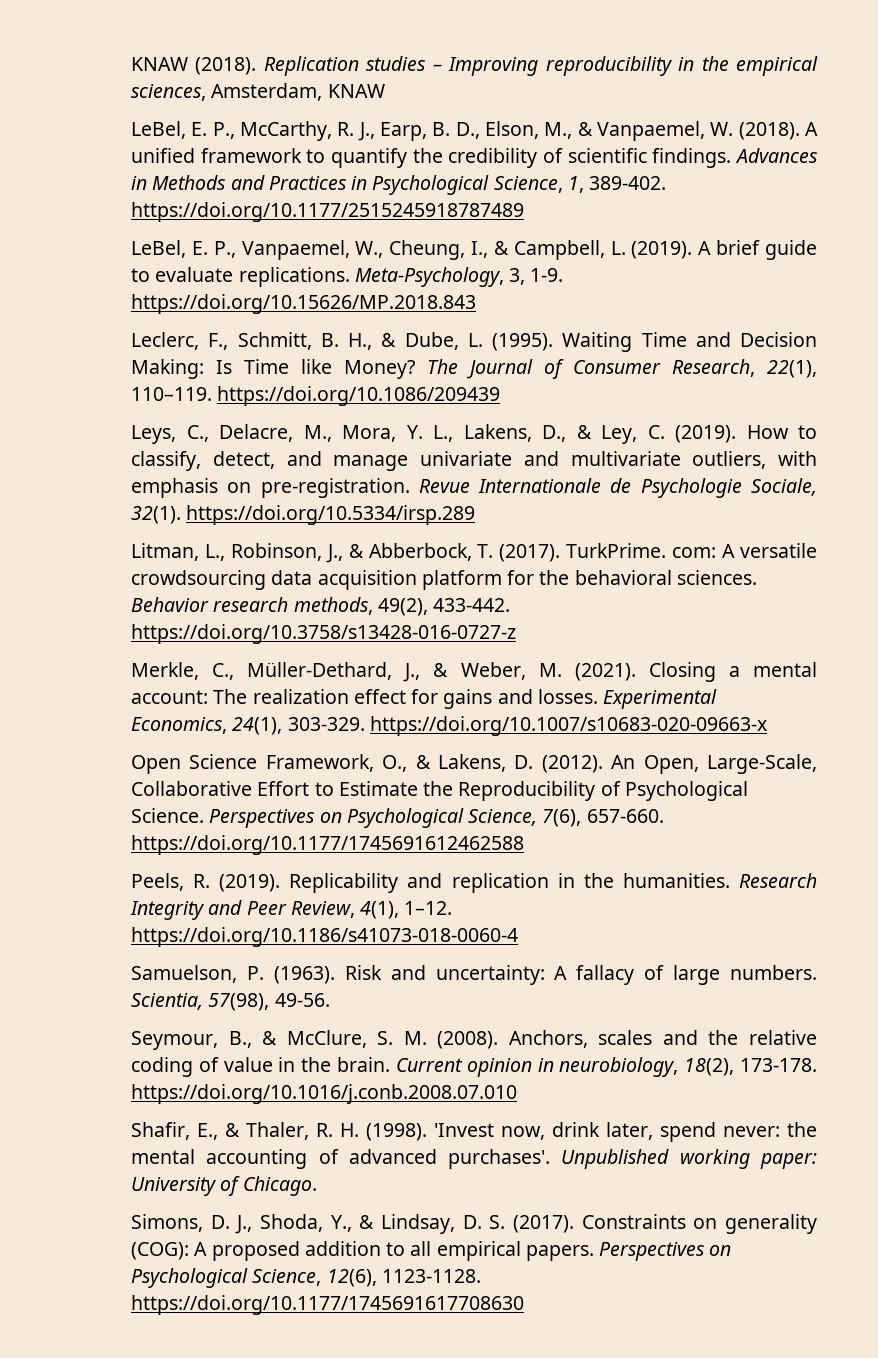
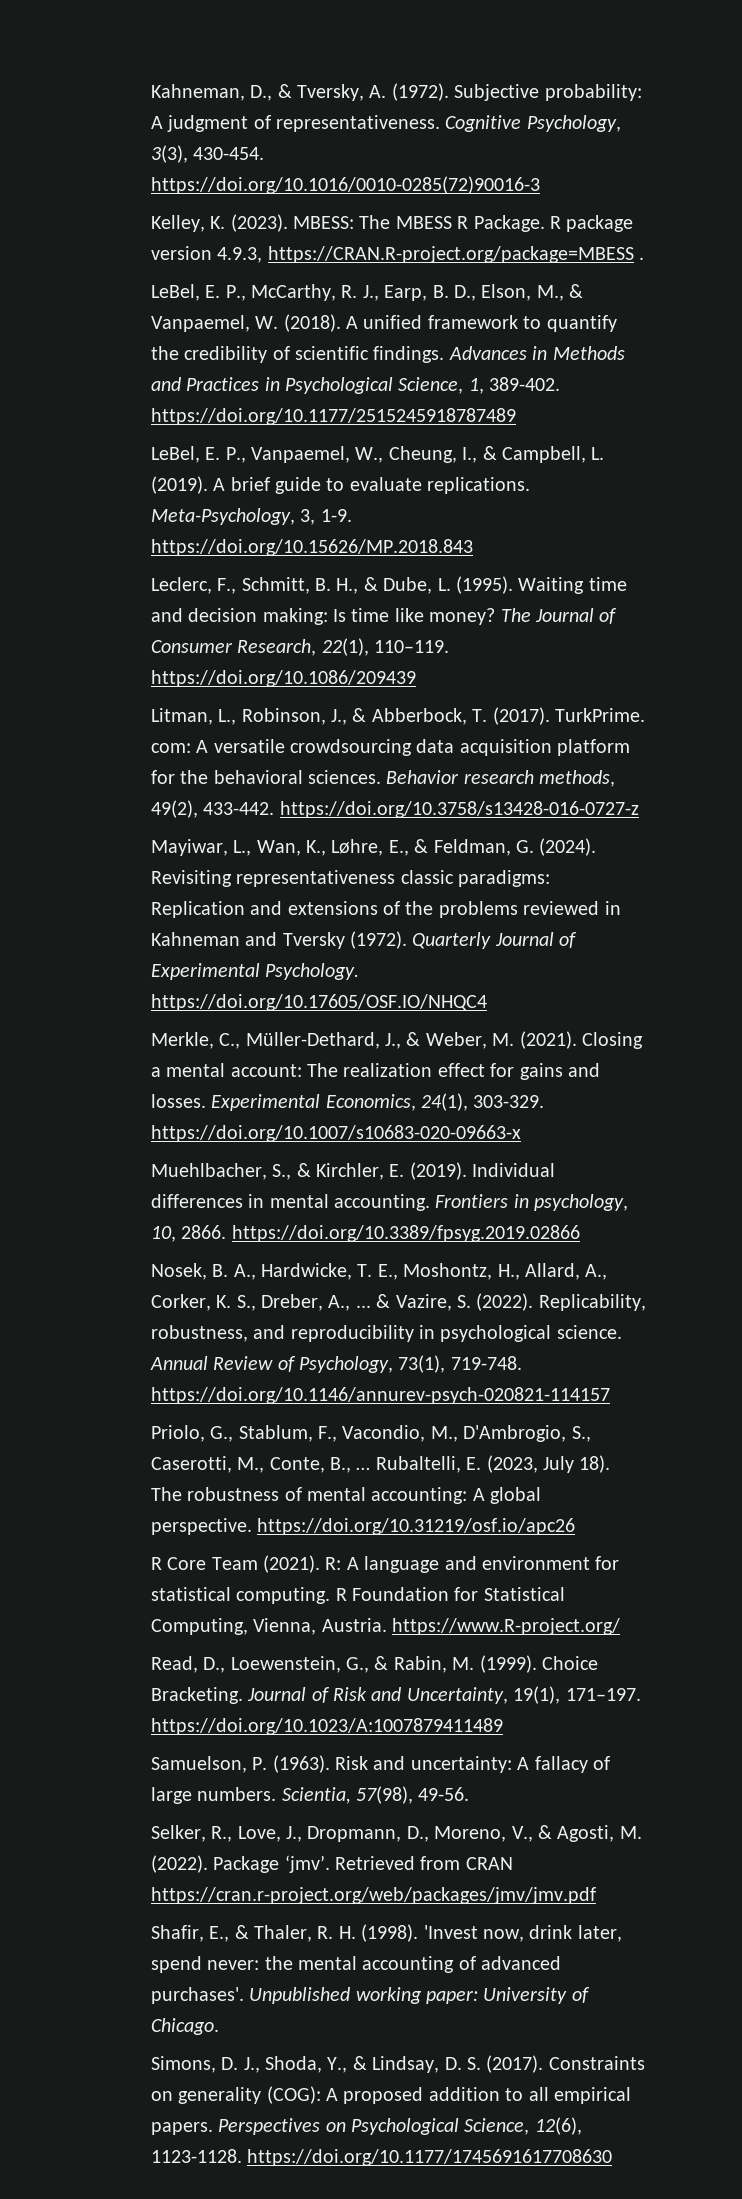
- KNAW (2018). Replication studies – Improving reproducibility in the empirical sciences, Amsterdam, KNAW
+ Kahneman, D., & Tversky, A. (1972). Subjective probability: A judgment of representativeness. Cognitive Psychology, 3(3), 430-454. https://doi.org/10.1016/0010-0285(72)90016-3
+ Kelley, K. (2023). MBESS: The MBESS R Package. R package version 4.9.3, https://CRAN.R-project.org/package=MBESS .
- Waiting Time and Decision Making: Is Time like Money?
+ Waiting time and decision making: Is time like money?
- Leys, C., Delacre, M., Mora, Y. L., Lakens, D., & Ley, C. (2019). How to classify, detect, and manage univariate and multivariate outliers, with emphasis on pre-registration. Revue Internationale de Psychologie Sociale, 32(1). https://doi.org/10.5334/irsp.289
+ Mayiwar, L., Wan, K., Løhre, E., & Feldman, G. (2024). Revisiting representativeness classic paradigms: Replication and extensions of the problems reviewed in Kahneman and Tversky (1972). Quarterly Journal of Experimental Psychology. https://doi.org/10.17605/OSF.IO/NHQC4
- Open Science Framework, O., & Lakens, D. (2012). An Open, Large-Scale, Collaborative Effort to Estimate the Reproducibility of Psychological Science. Perspectives on Psychological Science, 7(6), 657-660. https://doi.org/10.1177/1745691612462588
- Peels, R. (2019). Replicability and replication in the humanities. Research Integrity and Peer Review, 4(1), 1–12. https://doi.org/10.1186/s41073-018-0060-4
+ Muehlbacher, S., & Kirchler, E. (2019). Individual differences in mental accounting. Frontiers in psychology, 10, 2866. https://doi.org/10.3389/fpsyg.2019.02866
+ Nosek, B. A., Hardwicke, T. E., Moshontz, H., Allard, A., Corker, K. S., Dreber, A., ... & Vazire, S. (2022). Replicability, robustness, and reproducibility in psychological science. Annual Review of Psychology, 73(1), 719-748. https://doi.org/10.1146/annurev-psych-020821-114157
+ Priolo, G., Stablum, F., Vacondio, M., D'Ambrogio, S., Caserotti, M., Conte, B., … Rubaltelli, E. (2023, July 18). The robustness of mental accounting: A global perspective. https://doi.org/10.31219/osf.io/apc26
+ R Core Team (2021). R: A language and environment for statistical computing. R Foundation for Statistical Computing, Vienna, Austria. https://www.R-project.org/
+ Read, D., Loewenstein, G., & Rabin, M. (1999). Choice Bracketing. Journal of Risk and Uncertainty, 19(1), 171–197. https://doi.org/10.1023/A:1007879411489
- Seymour, B., & McClure, S. M. (2008). Anchors, scales and the relative coding of value in the brain. Current opinion in neurobiology, 18(2), 173-178. https://doi.org/10.1016/j.conb.2008.07.010
+ Selker, R., Love, J., Dropmann, D., Moreno, V., & Agosti, M. (2022). Package ‘jmv’. Retrieved from CRAN https://cran.r-project.org/web/packages/jmv/jmv.pdf

